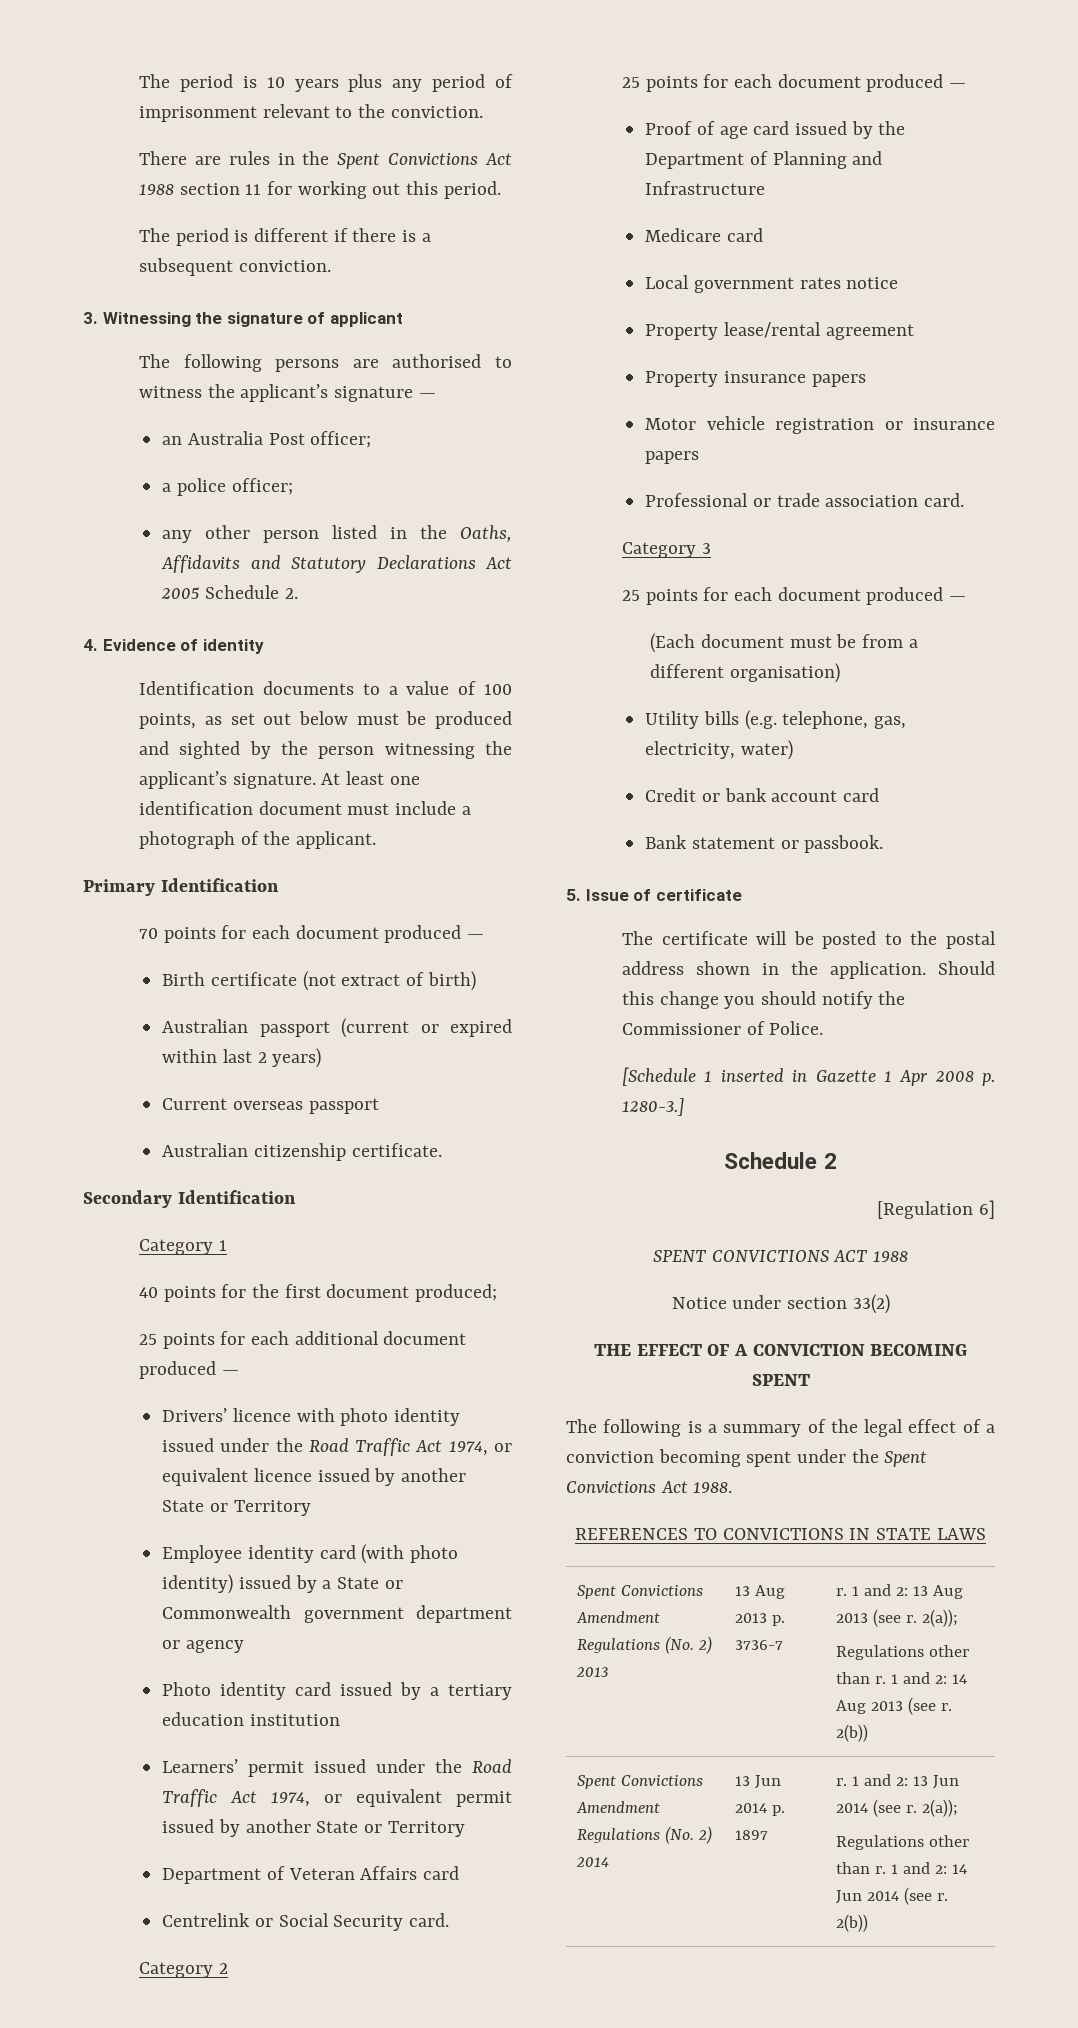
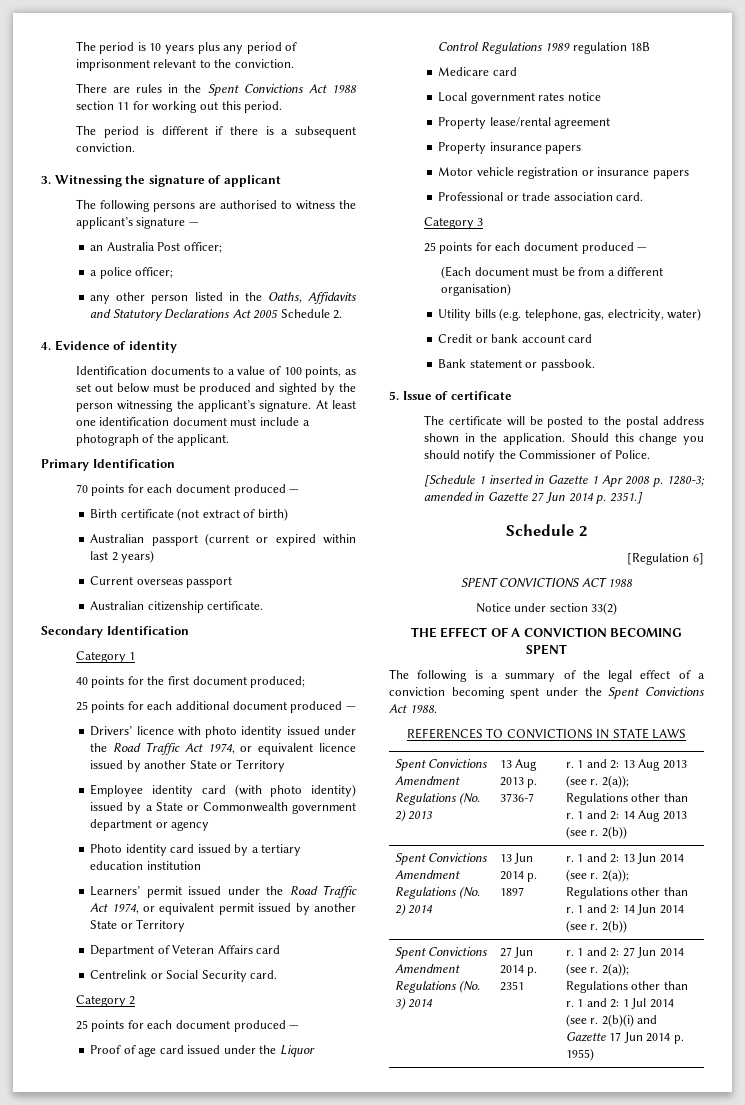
- Proof of age card issued by the Department of Planning and Infrastructure
+ Proof of age card issued under the Liquor Control Regulations 1989 regulation 18B
- [Schedule 1 inserted in Gazette 1 Apr 2008 p. 1280-3.]
+ [Schedule 1 inserted in Gazette 1 Apr 2008 p. 1280-3; amended in Gazette 27 Jun 2014 p. 2351.]
+ Spent Convictions Amendment Regulations (No. 3) 2014 | 27 Jun 2014 p. 2351 | r. 1 and 2: 27 Jun 2014 (see r. 2(a));
+ Regulations other than r. 1 and 2: 1 Jul 2014 (see r. 2(b)(i) and Gazette 17 Jun 2014 p. 1955)

